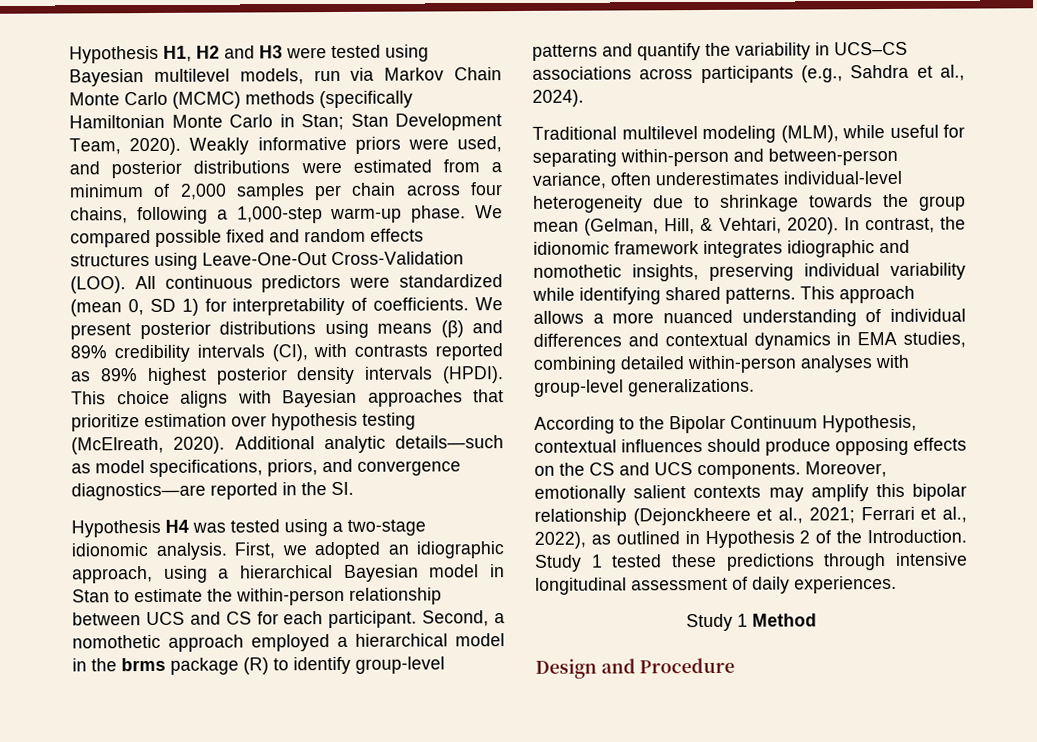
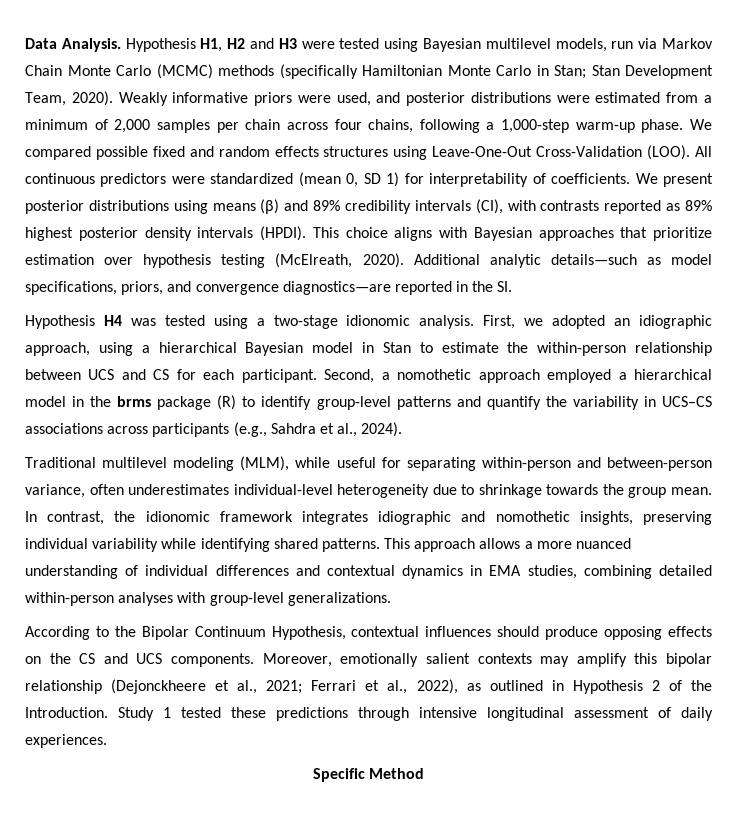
+ Data Analysis.
- Traditional multilevel modeling (MLM), while useful for separating within-person and between-person variance, often underestimates individual-level heterogeneity due to shrinkage towards the group mean (Gelman, Hill, & Vehtari, 2020).
+ Traditional multilevel modeling (MLM), while useful for separating within-person and between-person variance, often underestimates individual-level heterogeneity due to shrinkage towards the group mean.
- Study 1 Method
+ Specific Method
- Design and Procedure

